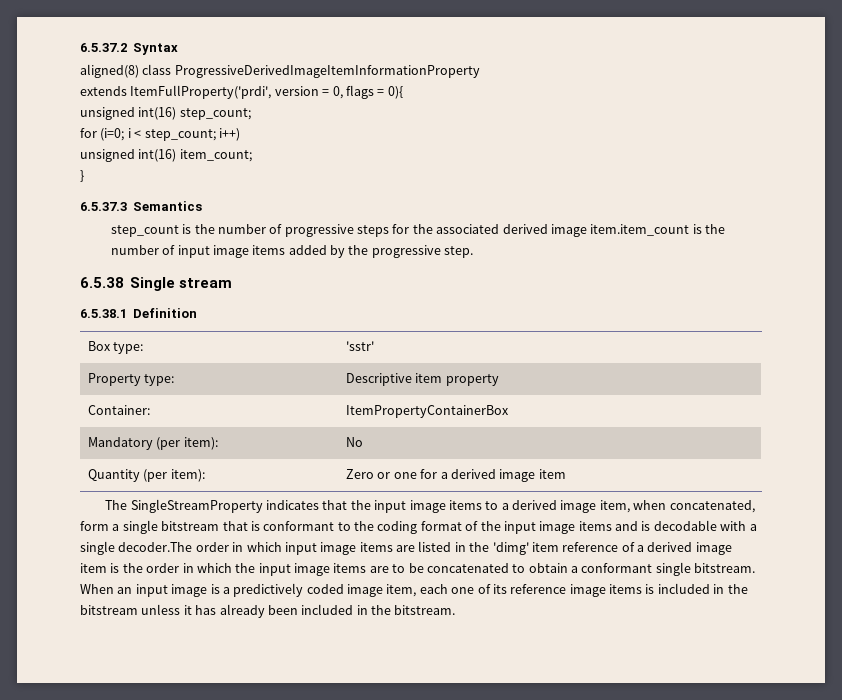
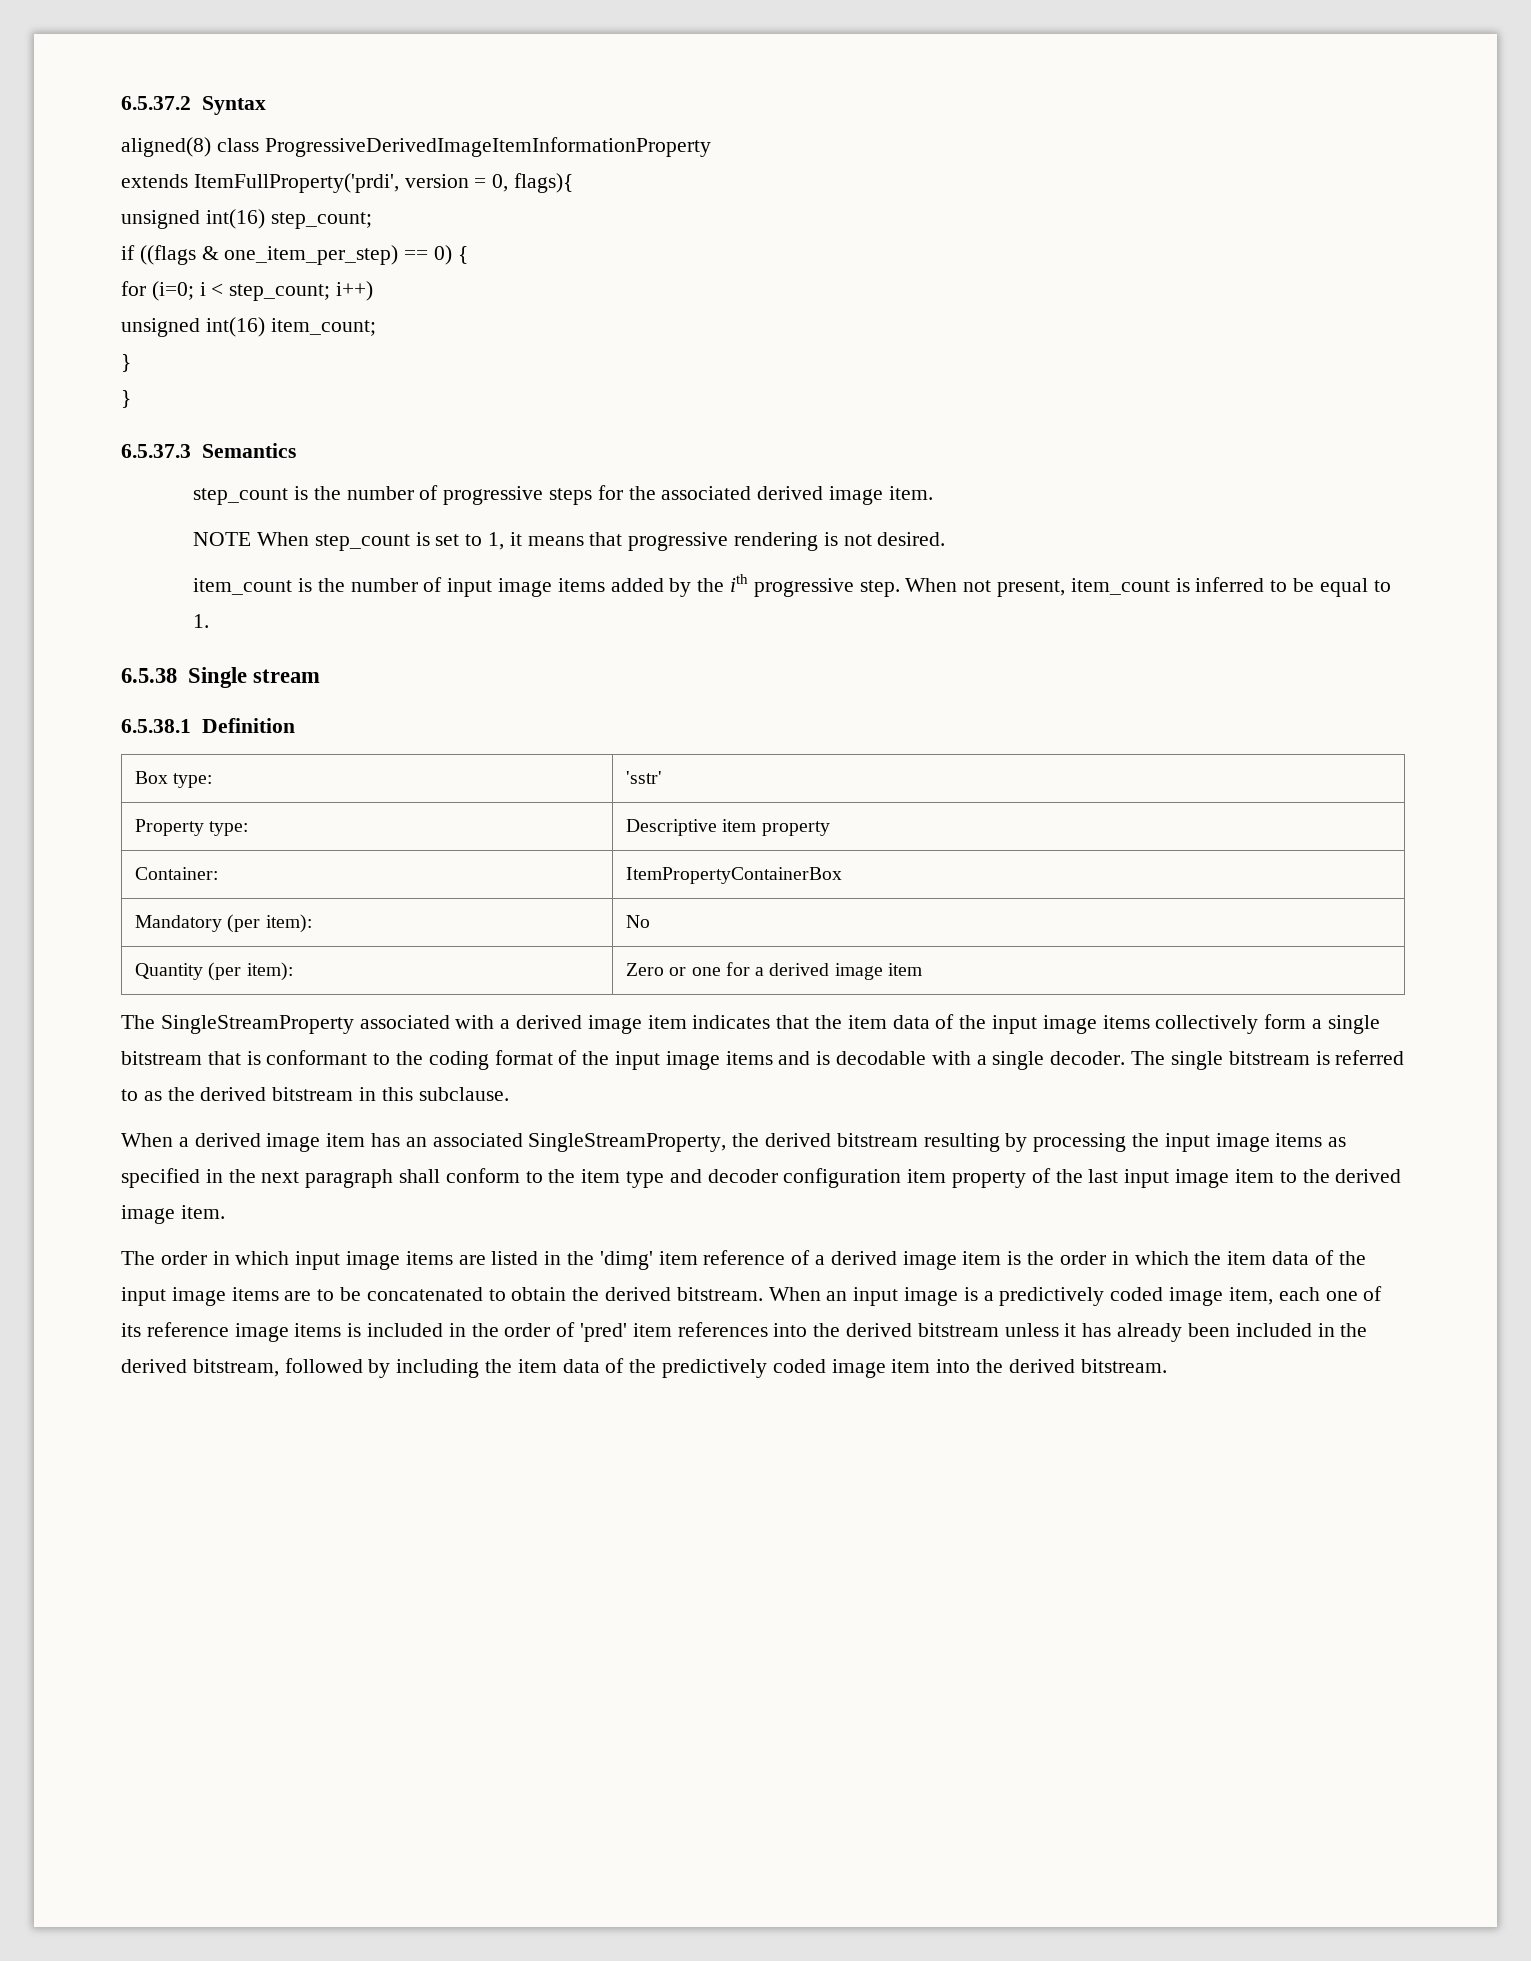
- extends ItemFullProperty('prdi', version = 0, flags = 0){
+ extends ItemFullProperty('prdi', version = 0, flags){
+ if ((flags & one_item_per_step) == 0) {
  unsigned int(16) item_count;
+ }
- step_count is the number of progressive steps for the associated derived image item.item_count is the number of input image items added by the progressive step.
+ step_count is the number of progressive steps for the associated derived image item.
+ NOTE When step_count is set to 1, it means that progressive rendering is not desired.
+ item_count is the number of input image items added by the ith progressive step. When not present, item_count is inferred to be equal to 1.
- The SingleStreamProperty indicates that the input image items to a derived image item, when concatenated, form a single bitstream that is conformant to the coding format of the input image items and is decodable with a single decoder.The order in which input image items are listed in the 'dimg' item reference of a derived image item is the order in which the input image items are to be concatenated to obtain a conformant single bitstream.
+ The SingleStreamProperty associated with a derived image item indicates that the item data of the input image items collectively form a single bitstream that is conformant to the coding format of the input image items and is decodable with a single decoder. The single bitstream is referred to as the derived bitstream in this subclause.
+ When a derived image item has an associated SingleStreamProperty, the derived bitstream resulting by processing the input image items as specified in the next paragraph shall conform to the item type and decoder configuration item property of the last input image item to the derived image item.
+ The order in which input image items are listed in the 'dimg' item reference of a derived image item is the order in which the item data of the input image items are to be concatenated to obtain the derived bitstream.
- When an input image is a predictively coded image item, each one of its reference image items is included in the bitstream unless it has already been included in the bitstream.
+ When an input image is a predictively coded image item, each one of its reference image items is included in the order of 'pred' item references into the derived bitstream unless it has already been included in the derived bitstream, followed by including the item data of the predictively coded image item into the derived bitstream.

